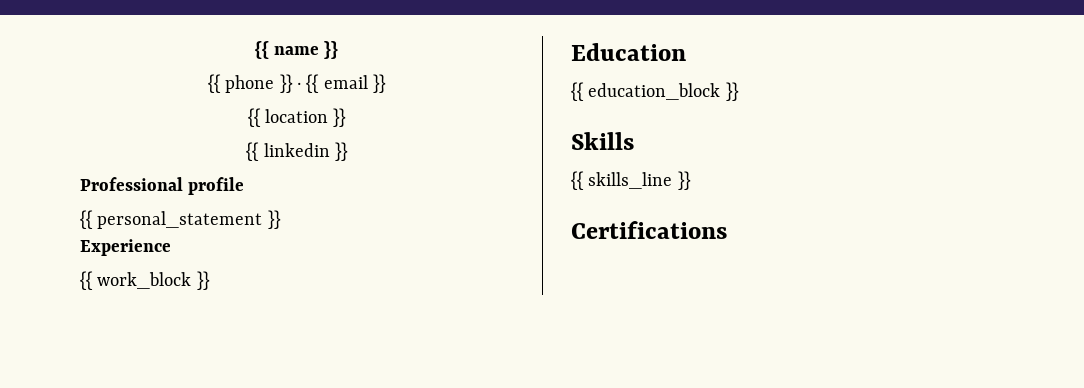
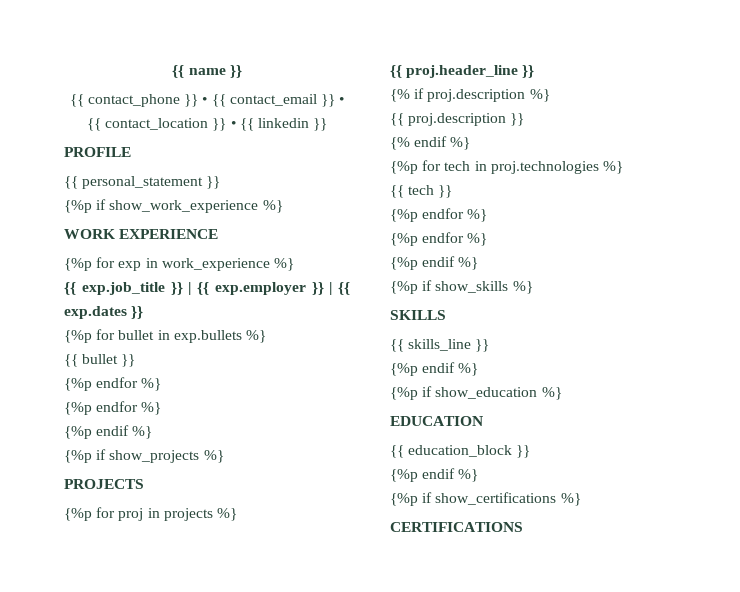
- {{ phone }} · {{ email }}
- {{ location }}
- {{ linkedin }}
+ {{ contact_phone }} • {{ contact_email }} • {{ contact_location }} • {{ linkedin }}
- Professional profile
+ PROFILE
- Experience
- {{ work_block }}
- Education
+ {%p if show_work_experience %}
+ WORK EXPERIENCE
+ {%p for exp in work_experience %}
+ {{ exp.job_title }} | {{ exp.employer }} | {{ exp.dates }}
+ {%p for bullet in exp.bullets %}
+ {{ bullet }}
+ {%p endfor %}
+ {%p endfor %}
+ {%p endif %}
+ {%p if show_projects %}
+ PROJECTS
+ {%p for proj in projects %}
+ {{ proj.header_line }}
+ {% if proj.description %}
+ {{ proj.description }}
+ {% endif %}
+ {%p for tech in proj.technologies %}
+ {{ tech }}
+ {%p endfor %}
+ {%p endfor %}
+ {%p endif %}
+ {%p if show_skills %}
+ SKILLS
+ {{ skills_line }}
+ {%p endif %}
+ {%p if show_education %}
+ EDUCATION
  {{ education_block }}
- Skills
- {{ skills_line }}
- Certifications
+ {%p endif %}
+ {%p if show_certifications %}
+ CERTIFICATIONS

